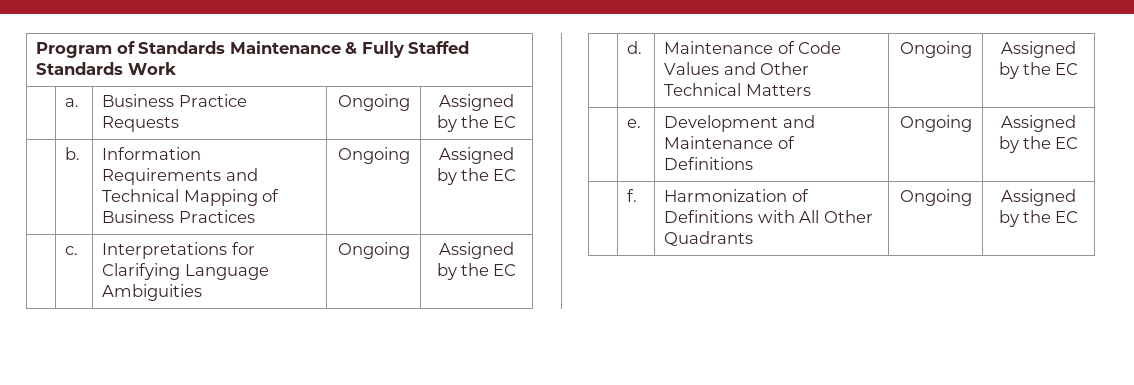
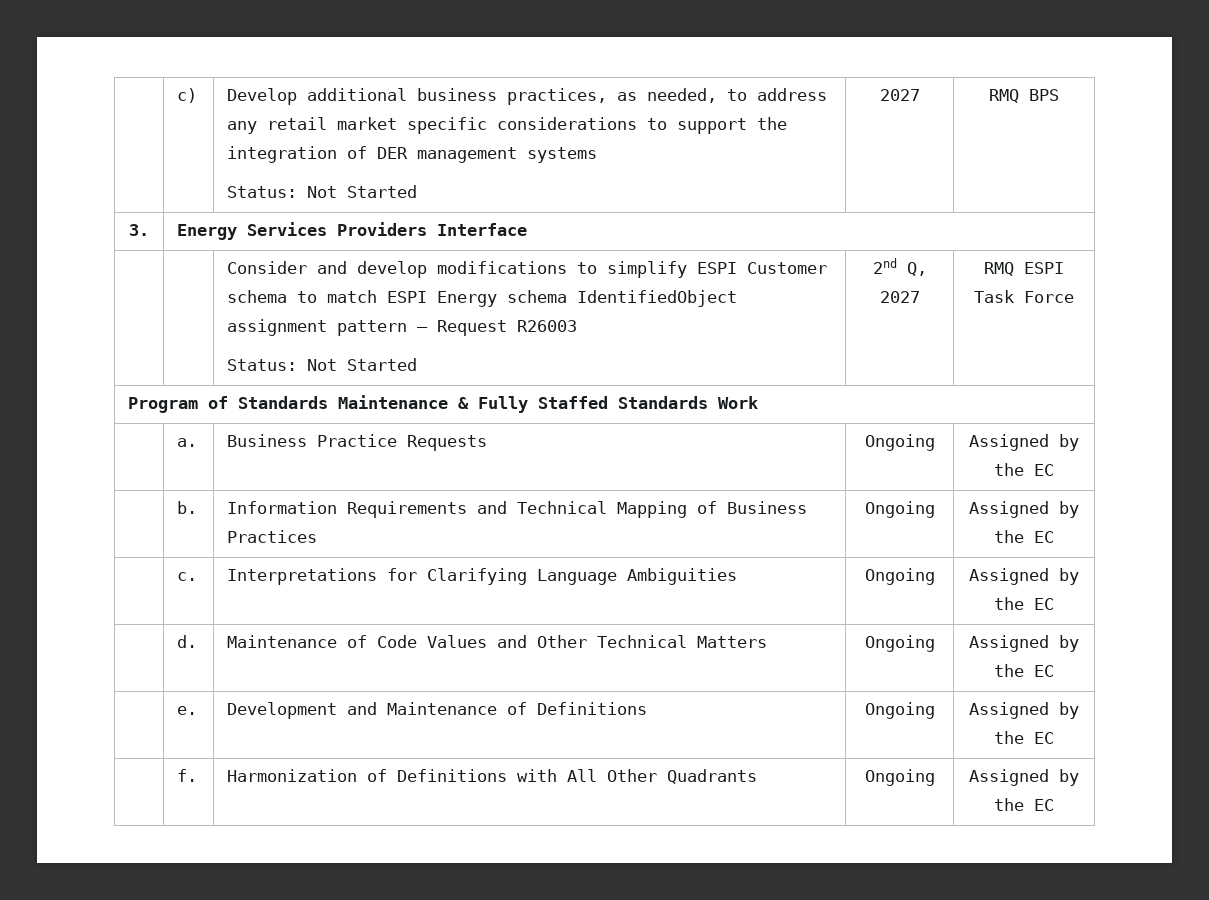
+ | c) | Develop additional business practices, as needed, to address any retail market specific considerations to support the integration of DER management systems
+ Status: Not Started | 2027 | RMQ BPS
+ 3. | Energy Services Providers Interface
+ | | Consider and develop modifications to simplify ESPI Customer schema to match ESPI Energy schema IdentifiedObject assignment pattern – Request R26003
+ Status: Not Started | 2nd Q, 2027 | RMQ ESPI Task Force

